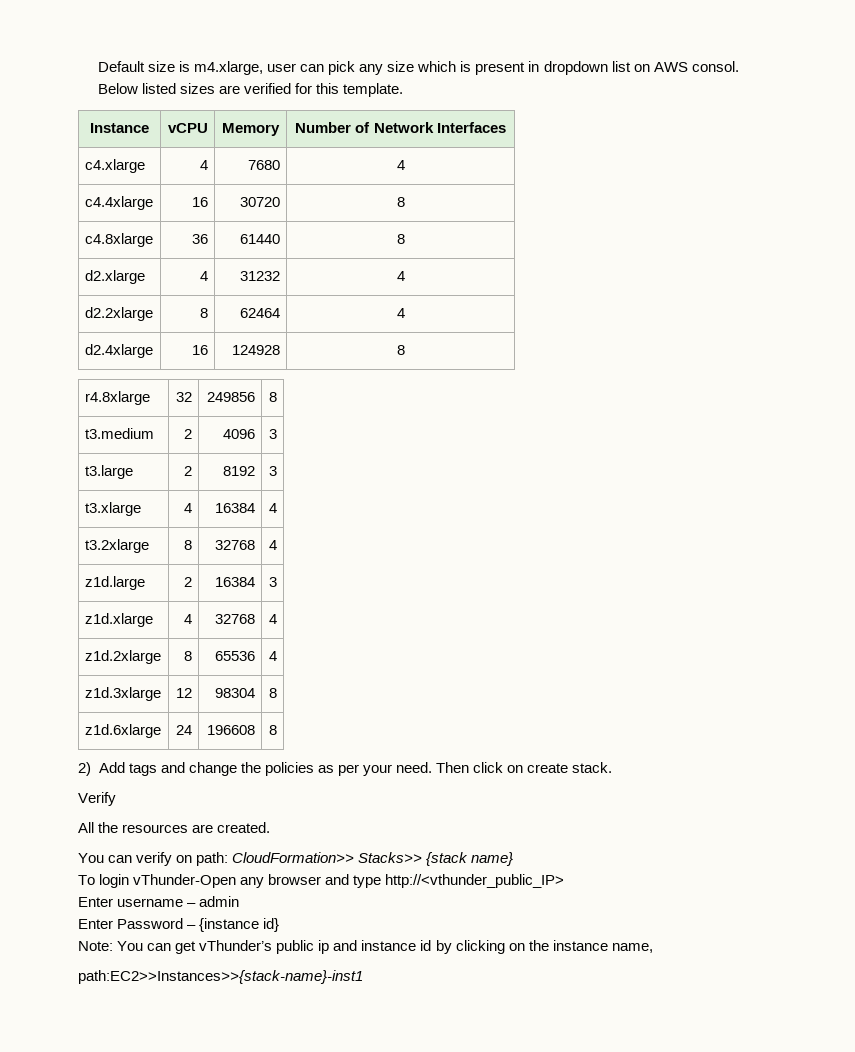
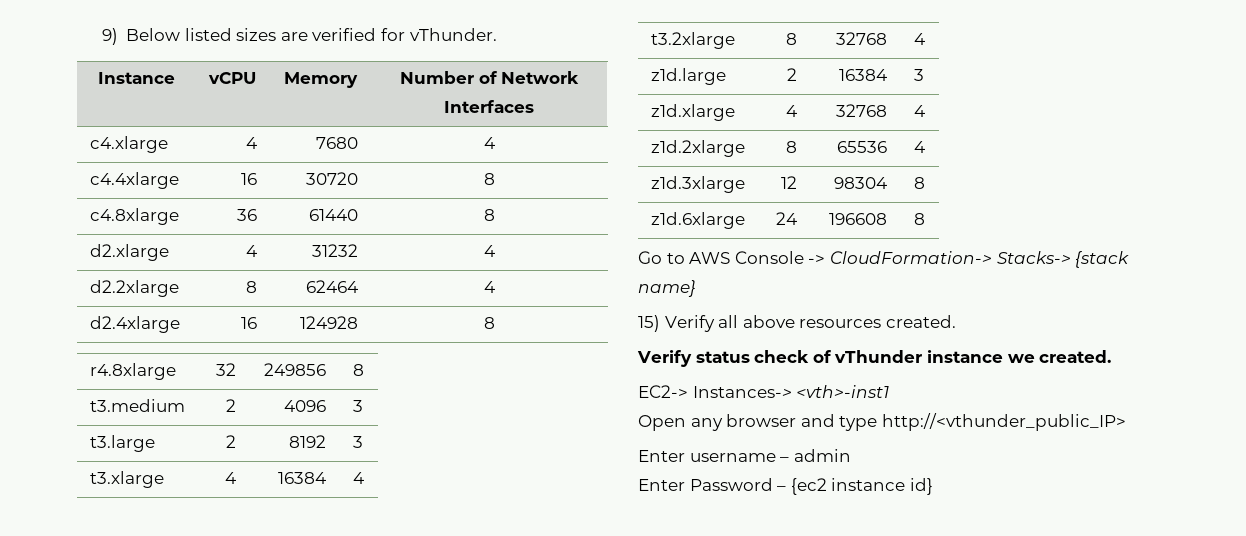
- Default size is m4.xlarge, user can pick any size which is present in dropdown list on AWS consol. Below listed sizes are verified for this template.
+ 9) Below listed sizes are verified for vThunder.
- 2) Add tags and change the policies as per your need. Then click on create stack.
- Verify
- All the resources are created.
- You can verify on path: CloudFormation>> Stacks>> {stack name}
- To login vThunder-Open any browser and type http://<vthunder_public_IP>
+ Go to AWS Console -> CloudFormation-> Stacks-> {stack name}
+ 15) Verify all above resources created.
+ Verify status check of vThunder instance we created.
+ EC2-> Instances-> <vth>-inst1
+ Open any browser and type http://<vthunder_public_IP>
- Enter Password – {instance id}
+ Enter Password – {ec2 instance id}
- Note: You can get vThunder’s public ip and instance id by clicking on the instance name,
- path:EC2>>Instances>>{stack-name}-inst1

